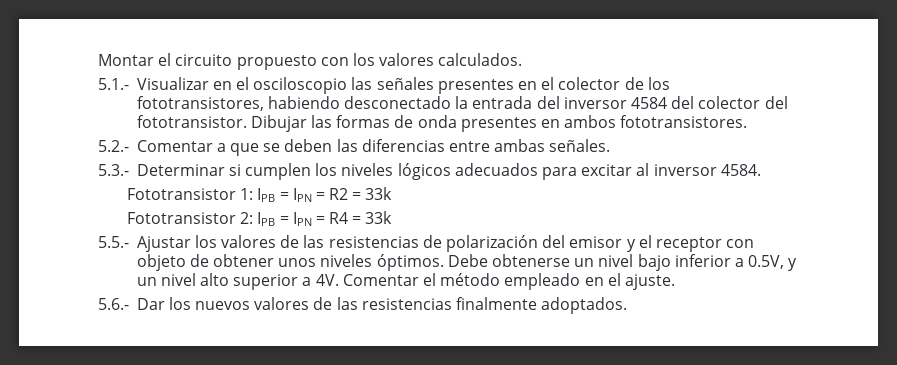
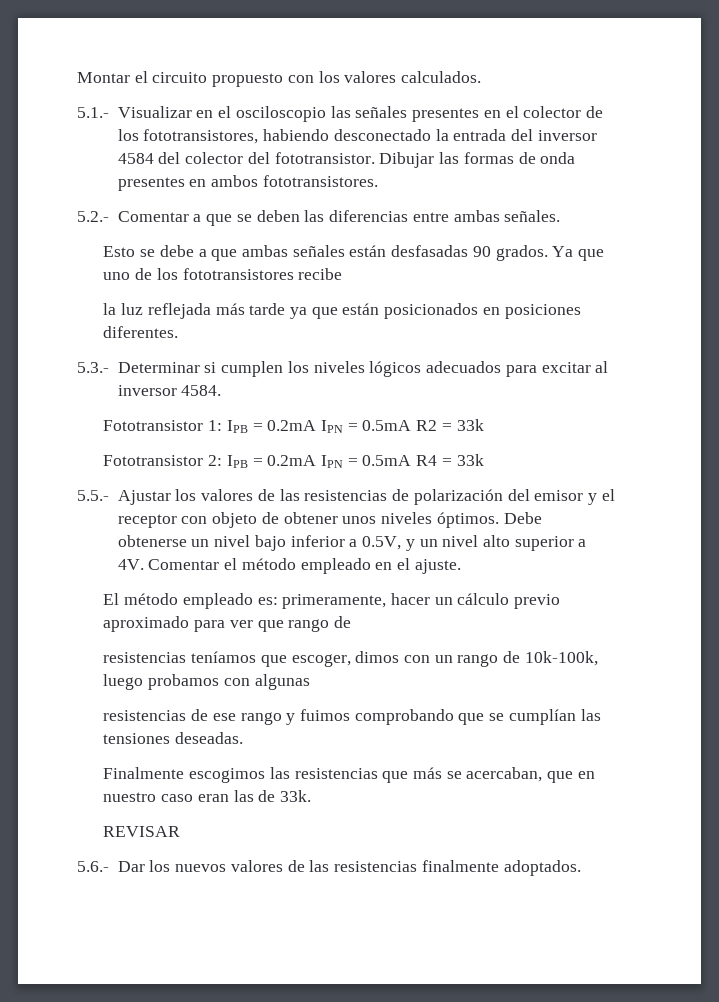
+ Esto se debe a que ambas señales están desfasadas 90 grados. Ya que uno de los fototransistores recibe
+ la luz reflejada más tarde ya que están posicionados en posiciones diferentes.
- Fototransistor 1: IPB = IPN = R2 = 33k
+ Fototransistor 1: IPB = 0.2mA IPN = 0.5mA R2 = 33k
- Fototransistor 2: IPB = IPN = R4 = 33k
+ Fototransistor 2: IPB = 0.2mA IPN = 0.5mA R4 = 33k
+ El método empleado es: primeramente, hacer un cálculo previo aproximado para ver que rango de
+ resistencias teníamos que escoger, dimos con un rango de 10k-100k, luego probamos con algunas
+ resistencias de ese rango y fuimos comprobando que se cumplían las tensiones deseadas.
+ Finalmente escogimos las resistencias que más se acercaban, que en nuestro caso eran las de 33k.
+ REVISAR

